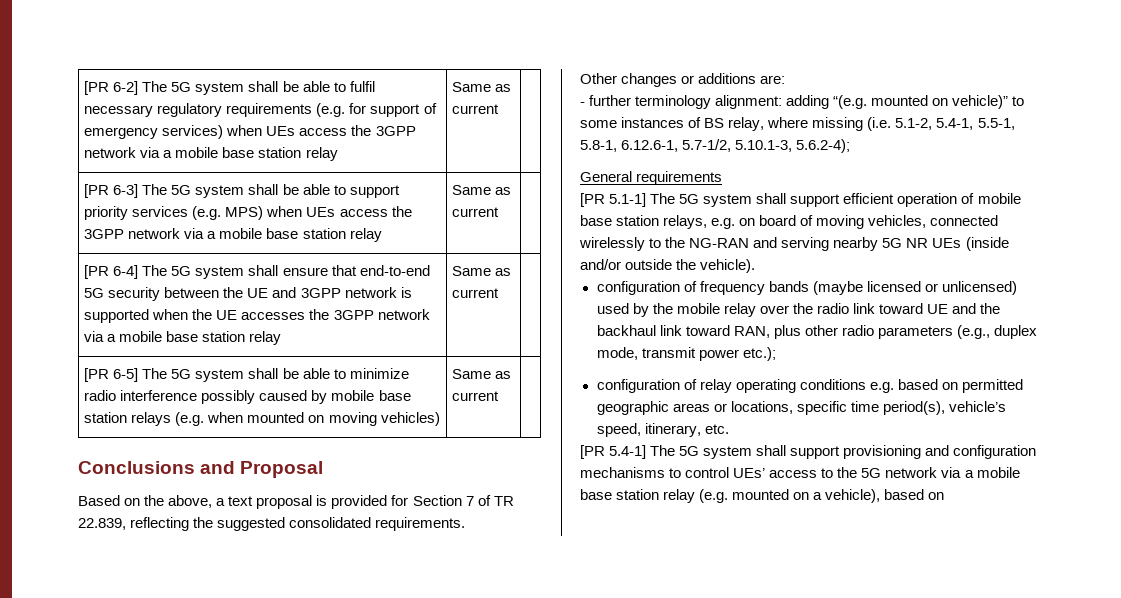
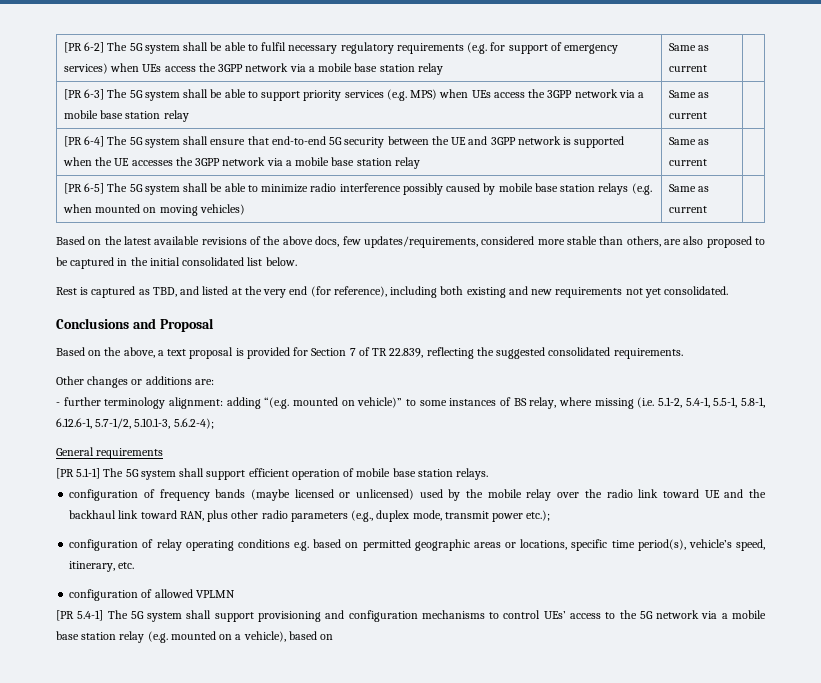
+ Based on the latest available revisions of the above docs, few updates/requirements, considered more stable than others, are also proposed to be captured in the initial consolidated list below.
+ Rest is captured as TBD, and listed at the very end (for reference), including both existing and new requirements not yet consolidated.
- [PR 5.1-1] The 5G system shall support efficient operation of mobile base station relays, e.g. on board of moving vehicles, connected wirelessly to the NG-RAN and serving nearby 5G NR UEs (inside and/or outside the vehicle).
+ [PR 5.1-1] The 5G system shall support efficient operation of mobile base station relays.
+ configuration of allowed VPLMN

